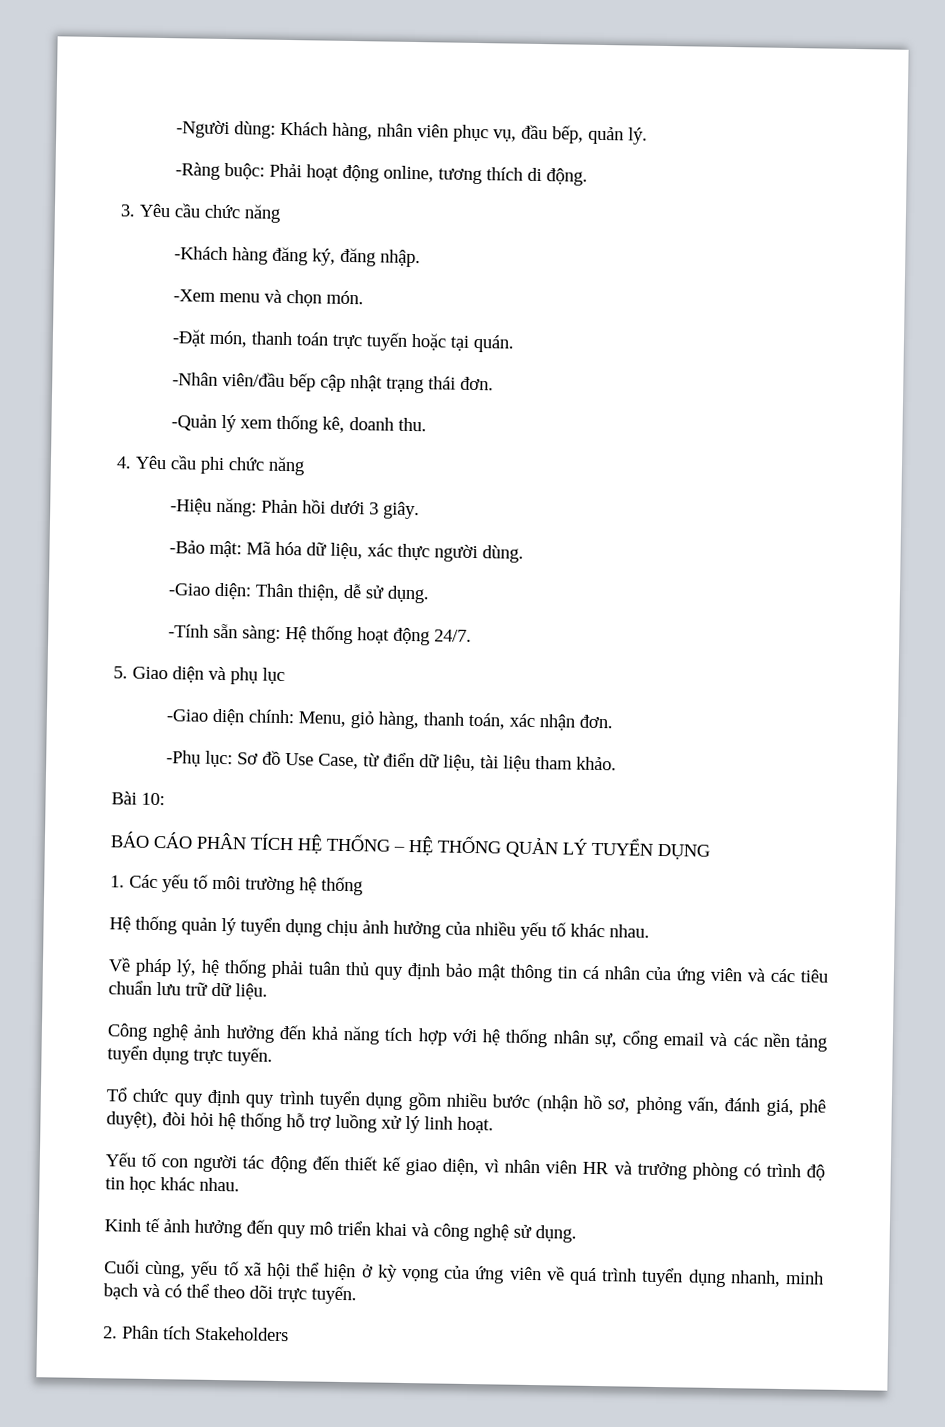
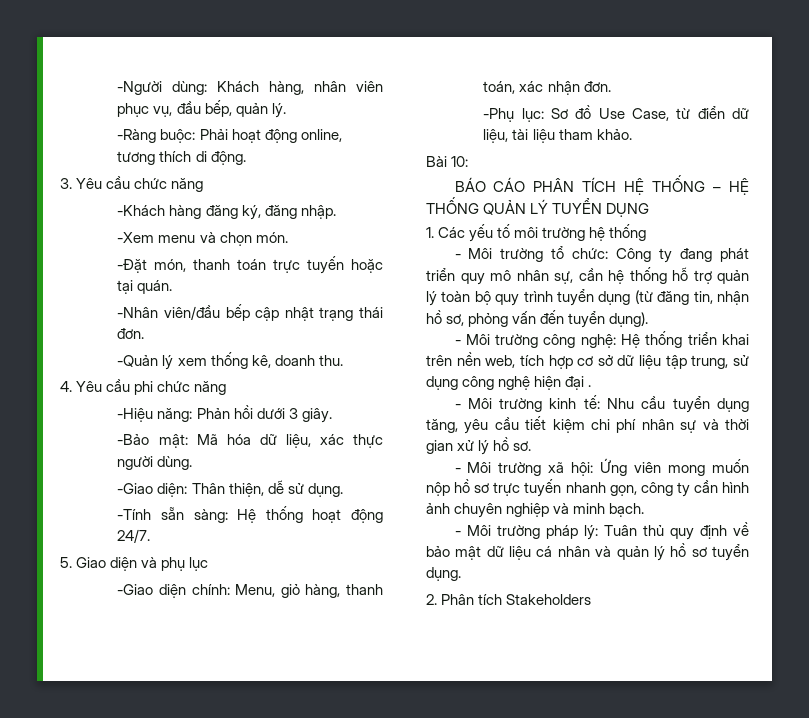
- Hệ thống quản lý tuyển dụng chịu ảnh hưởng của nhiều yếu tố khác nhau.
- Về pháp lý, hệ thống phải tuân thủ quy định bảo mật thông tin cá nhân của ứng viên và các tiêu chuẩn lưu trữ dữ liệu.
- Công nghệ ảnh hưởng đến khả năng tích hợp với hệ thống nhân sự, cổng email và các nền tảng tuyển dụng trực tuyến.
- Tổ chức quy định quy trình tuyển dụng gồm nhiều bước (nhận hồ sơ, phỏng vấn, đánh giá, phê duyệt), đòi hỏi hệ thống hỗ trợ luồng xử lý linh hoạt.
- Yếu tố con người tác động đến thiết kế giao diện, vì nhân viên HR và trưởng phòng có trình độ tin học khác nhau.
- Kinh tế ảnh hưởng đến quy mô triển khai và công nghệ sử dụng.
- Cuối cùng, yếu tố xã hội thể hiện ở kỳ vọng của ứng viên về quá trình tuyển dụng nhanh, minh bạch và có thể theo dõi trực tuyến.
+ - Môi trường tổ chức: Công ty đang phát triển quy mô nhân sự, cần hệ thống hỗ trợ quản lý toàn bộ quy trình tuyển dụng (từ đăng tin, nhận hồ sơ, phỏng vấn đến tuyển dụng).
+ - Môi trường công nghệ: Hệ thống triển khai trên nền web, tích hợp cơ sở dữ liệu tập trung, sử dụng công nghệ hiện đại .
+ - Môi trường kinh tế: Nhu cầu tuyển dụng tăng, yêu cầu tiết kiệm chi phí nhân sự và thời gian xử lý hồ sơ.
+ - Môi trường xã hội: Ứng viên mong muốn nộp hồ sơ trực tuyến nhanh gọn, công ty cần hình ảnh chuyên nghiệp và minh bạch.
+ - Môi trường pháp lý: Tuân thủ quy định về bảo mật dữ liệu cá nhân và quản lý hồ sơ tuyển dụng.

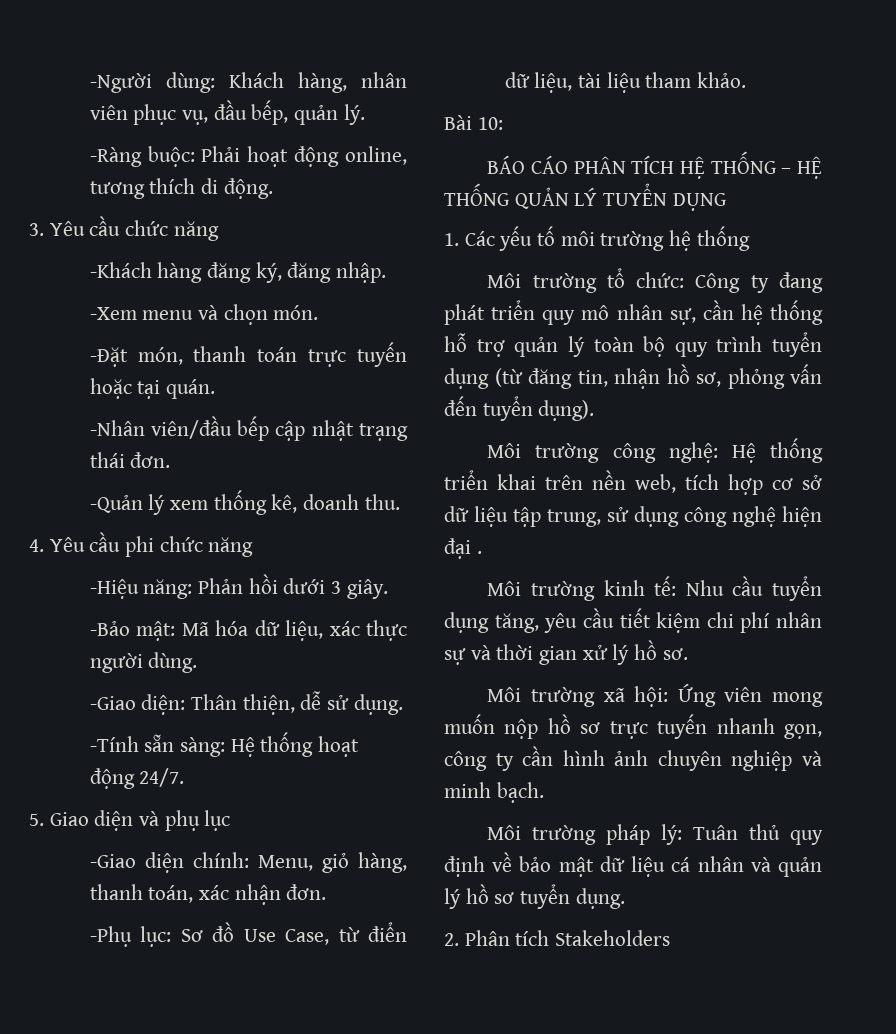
- - Môi trường tổ chức: Công ty đang phát triển quy mô nhân sự, cần hệ thống hỗ trợ quản lý toàn bộ quy trình tuyển dụng (từ đăng tin, nhận hồ sơ, phỏng vấn đến tuyển dụng).
+ Môi trường tổ chức: Công ty đang phát triển quy mô nhân sự, cần hệ thống hỗ trợ quản lý toàn bộ quy trình tuyển dụng (từ đăng tin, nhận hồ sơ, phỏng vấn đến tuyển dụng).
- - Môi trường công nghệ: Hệ thống triển khai trên nền web, tích hợp cơ sở dữ liệu tập trung, sử dụng công nghệ hiện đại .
+ Môi trường công nghệ: Hệ thống triển khai trên nền web, tích hợp cơ sở dữ liệu tập trung, sử dụng công nghệ hiện đại .
- - Môi trường kinh tế: Nhu cầu tuyển dụng tăng, yêu cầu tiết kiệm chi phí nhân sự và thời gian xử lý hồ sơ.
+ Môi trường kinh tế: Nhu cầu tuyển dụng tăng, yêu cầu tiết kiệm chi phí nhân sự và thời gian xử lý hồ sơ.
- - Môi trường xã hội: Ứng viên mong muốn nộp hồ sơ trực tuyến nhanh gọn, công ty cần hình ảnh chuyên nghiệp và minh bạch.
+ Môi trường xã hội: Ứng viên mong muốn nộp hồ sơ trực tuyến nhanh gọn, công ty cần hình ảnh chuyên nghiệp và minh bạch.
- - Môi trường pháp lý: Tuân thủ quy định về bảo mật dữ liệu cá nhân và quản lý hồ sơ tuyển dụng.
+ Môi trường pháp lý: Tuân thủ quy định về bảo mật dữ liệu cá nhân và quản lý hồ sơ tuyển dụng.

